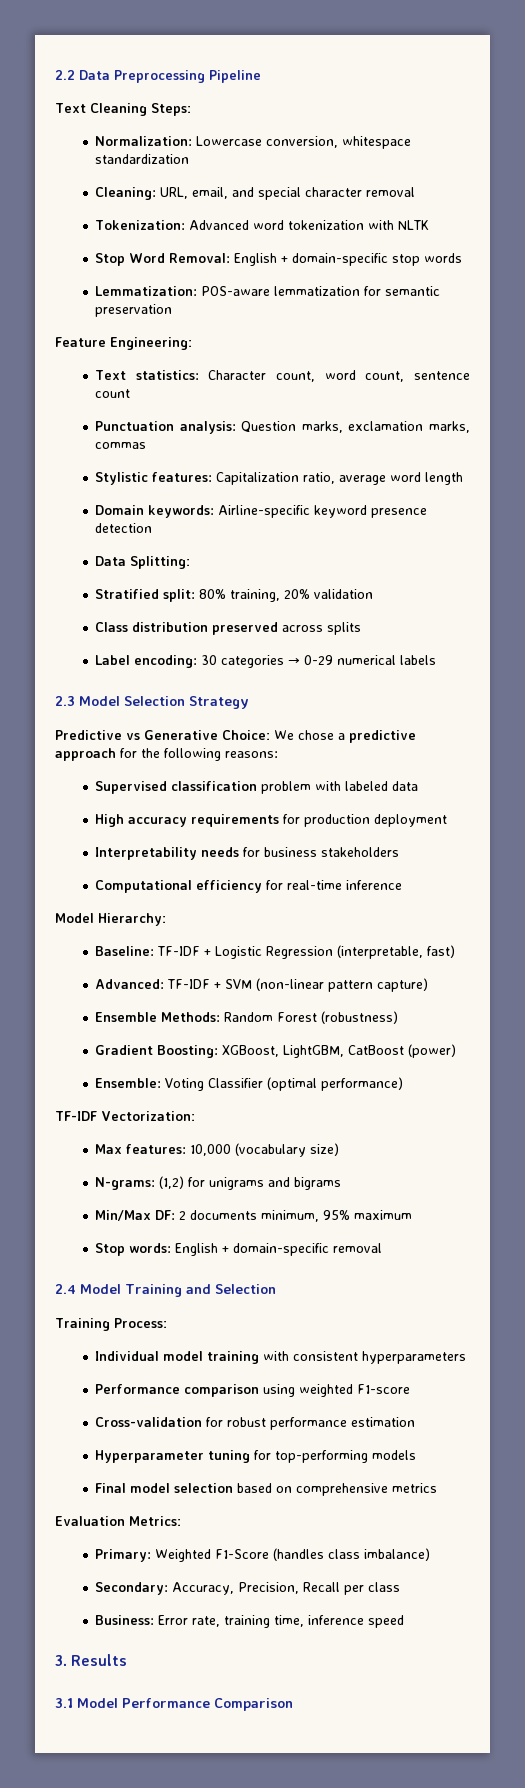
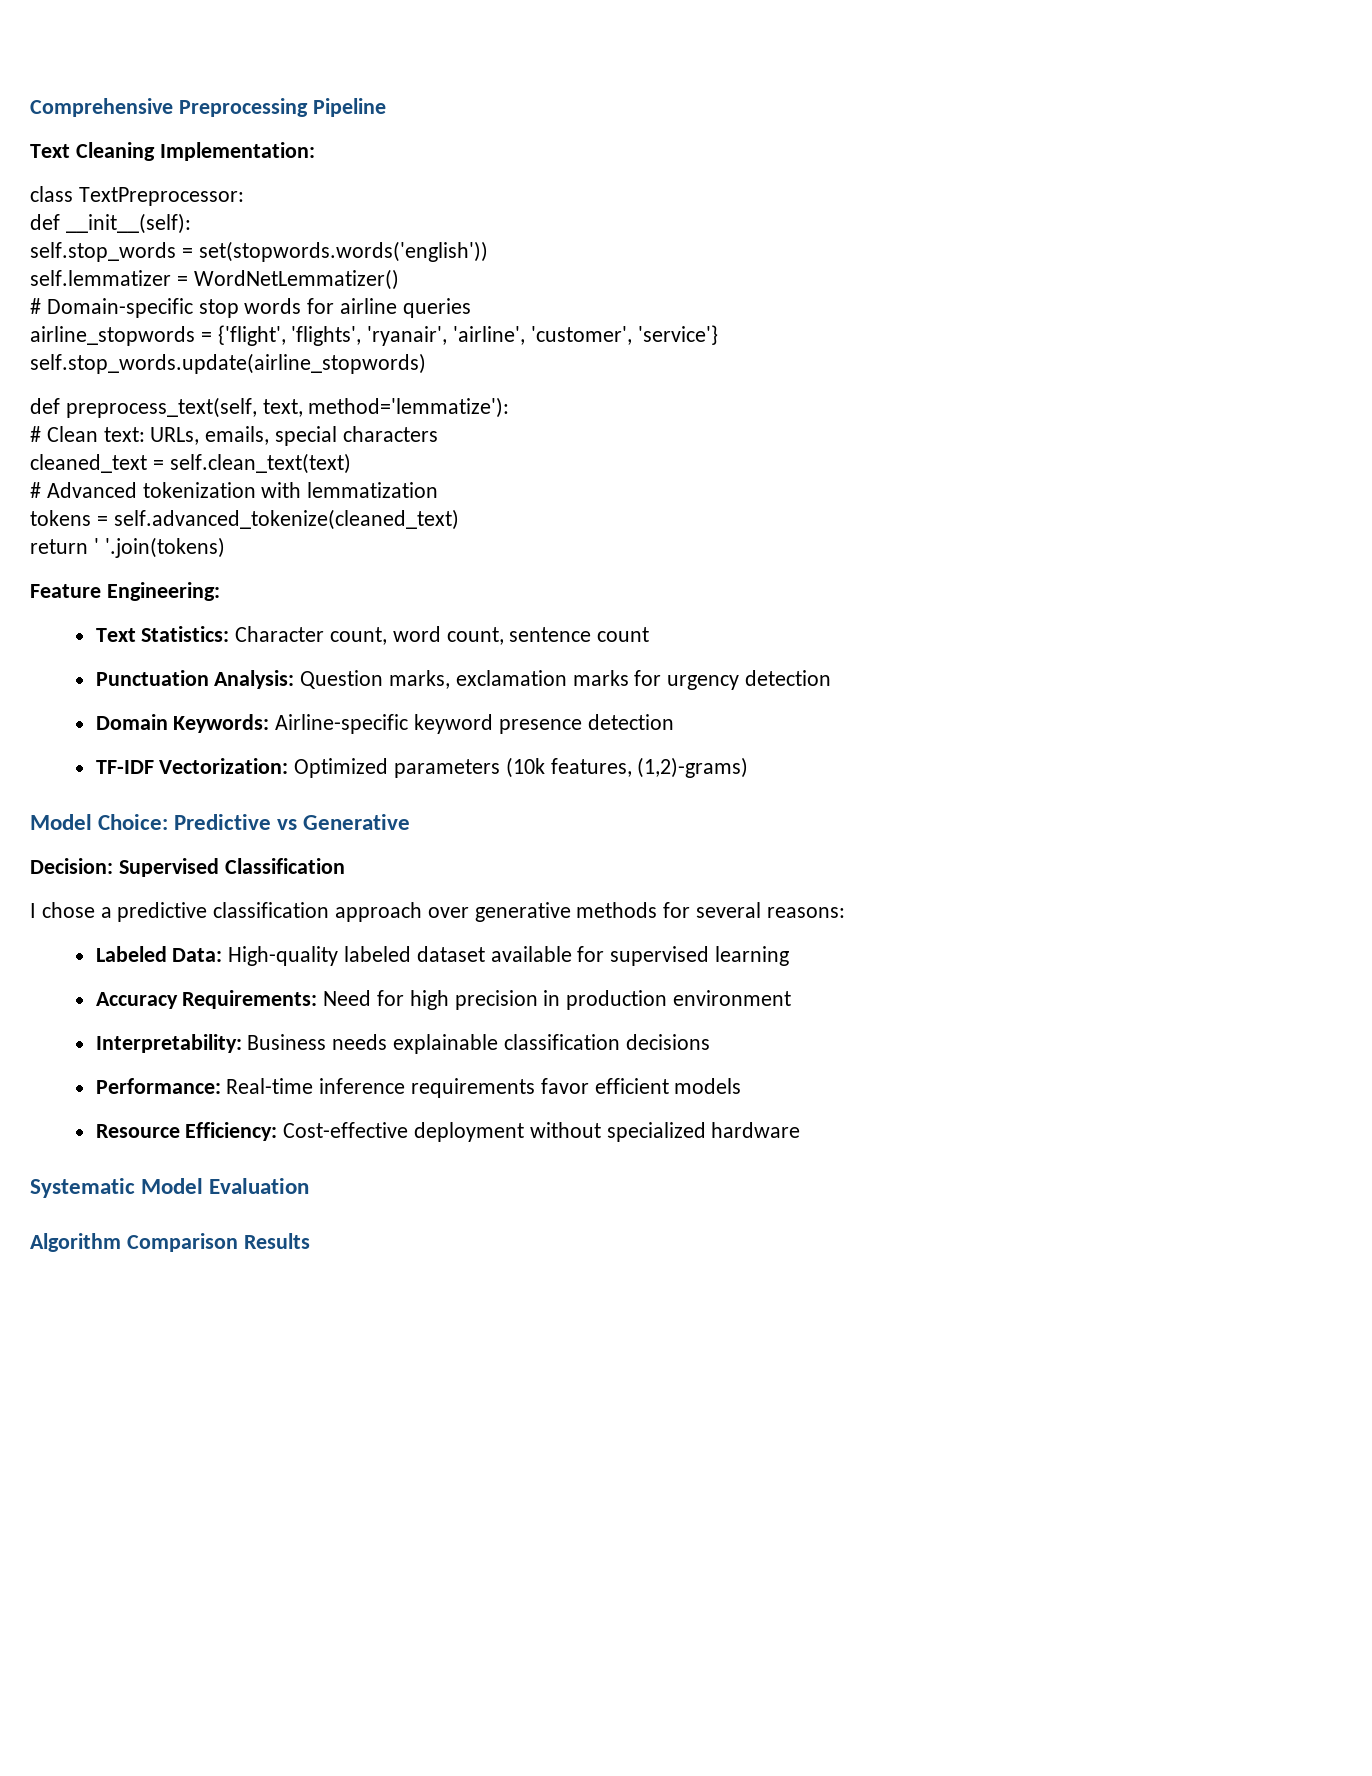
- 2.2 Data Preprocessing Pipeline
+ Comprehensive Preprocessing Pipeline
- Text Cleaning Steps:
- Normalization: Lowercase conversion, whitespace standardization
- Cleaning: URL, email, and special character removal
- Tokenization: Advanced word tokenization with NLTK
- Stop Word Removal: English + domain-specific stop words
- Lemmatization: POS-aware lemmatization for semantic preservation
+ Text Cleaning Implementation:
+ class TextPreprocessor:
+ def __init__(self):
+ self.stop_words = set(stopwords.words('english'))
+ self.lemmatizer = WordNetLemmatizer()
+ # Domain-specific stop words for airline queries
+ airline_stopwords = {'flight', 'flights', 'ryanair', 'airline', 'customer', 'service'}
+ self.stop_words.update(airline_stopwords)
+ def preprocess_text(self, text, method='lemmatize'):
+ # Clean text: URLs, emails, special characters
+ cleaned_text = self.clean_text(text)
+ # Advanced tokenization with lemmatization
+ tokens = self.advanced_tokenize(cleaned_text)
+ return ' '.join(tokens)
- Text statistics: Character count, word count, sentence count
+ Text Statistics: Character count, word count, sentence count
- Punctuation analysis: Question marks, exclamation marks, commas
- Stylistic features: Capitalization ratio, average word length
+ Punctuation Analysis: Question marks, exclamation marks for urgency detection
- Domain keywords: Airline-specific keyword presence detection
+ Domain Keywords: Airline-specific keyword presence detection
- Data Splitting:
- Stratified split: 80% training, 20% validation
- Class distribution preserved across splits
- Label encoding: 30 categories → 0-29 numerical labels
- 2.3 Model Selection Strategy
- Predictive vs Generative Choice: We chose a predictive approach for the following reasons:
- Supervised classification problem with labeled data
- High accuracy requirements for production deployment
- Interpretability needs for business stakeholders
- Computational efficiency for real-time inference
- Model Hierarchy:
- Baseline: TF-IDF + Logistic Regression (interpretable, fast)
- Advanced: TF-IDF + SVM (non-linear pattern capture)
- Ensemble Methods: Random Forest (robustness)
- Gradient Boosting: XGBoost, LightGBM, CatBoost (power)
- Ensemble: Voting Classifier (optimal performance)
- TF-IDF Vectorization:
- Max features: 10,000 (vocabulary size)
- N-grams: (1,2) for unigrams and bigrams
- Min/Max DF: 2 documents minimum, 95% maximum
- Stop words: English + domain-specific removal
- 2.4 Model Training and Selection
- Training Process:
- Individual model training with consistent hyperparameters
- Performance comparison using weighted F1-score
- Cross-validation for robust performance estimation
- Hyperparameter tuning for top-performing models
- Final model selection based on comprehensive metrics
- Evaluation Metrics:
- Primary: Weighted F1-Score (handles class imbalance)
- Secondary: Accuracy, Precision, Recall per class
- Business: Error rate, training time, inference speed
- 3. Results
- 3.1 Model Performance Comparison
+ TF-IDF Vectorization: Optimized parameters (10k features, (1,2)-grams)
+ Model Choice: Predictive vs Generative
+ Decision: Supervised Classification
+ I chose a predictive classification approach over generative methods for several reasons:
+ Labeled Data: High-quality labeled dataset available for supervised learning
+ Accuracy Requirements: Need for high precision in production environment
+ Interpretability: Business needs explainable classification decisions
+ Performance: Real-time inference requirements favor efficient models
+ Resource Efficiency: Cost-effective deployment without specialized hardware
+ Systematic Model Evaluation
+ Algorithm Comparison Results

